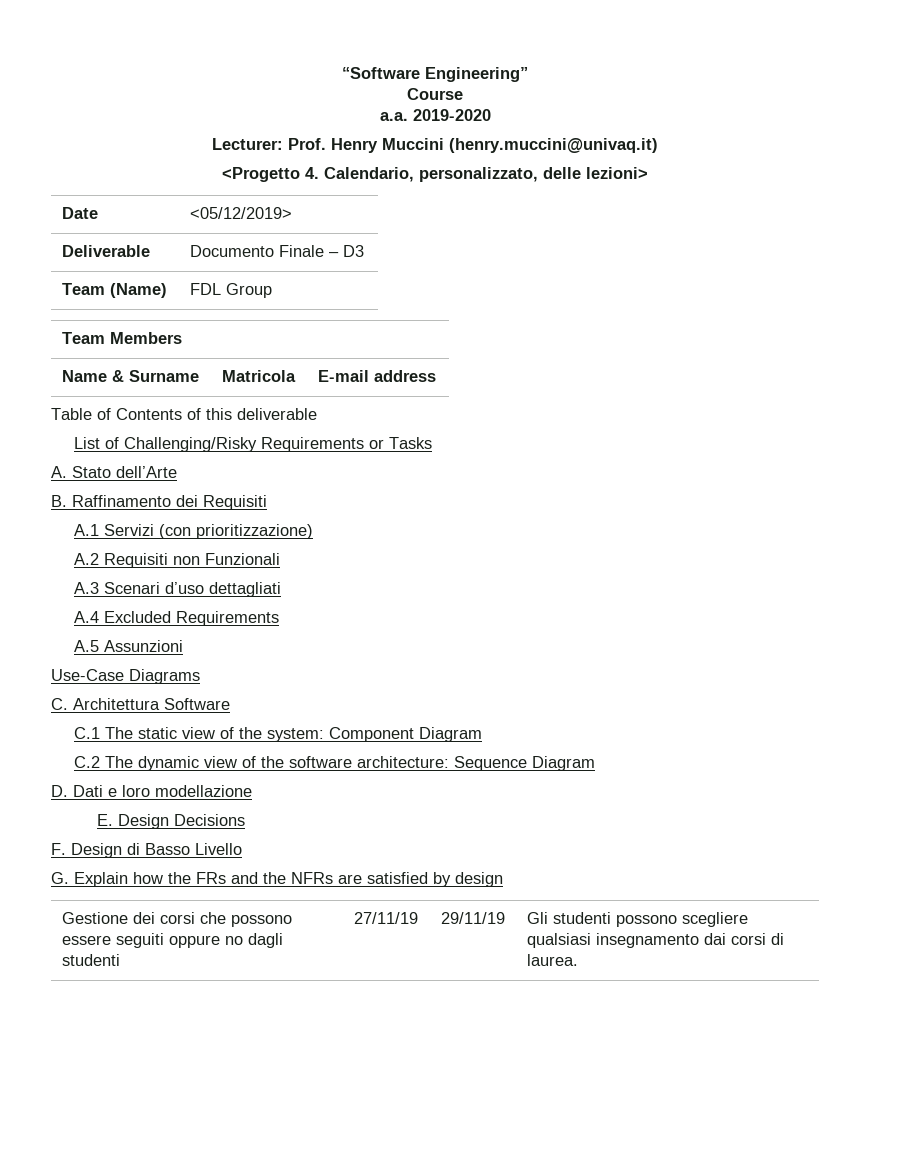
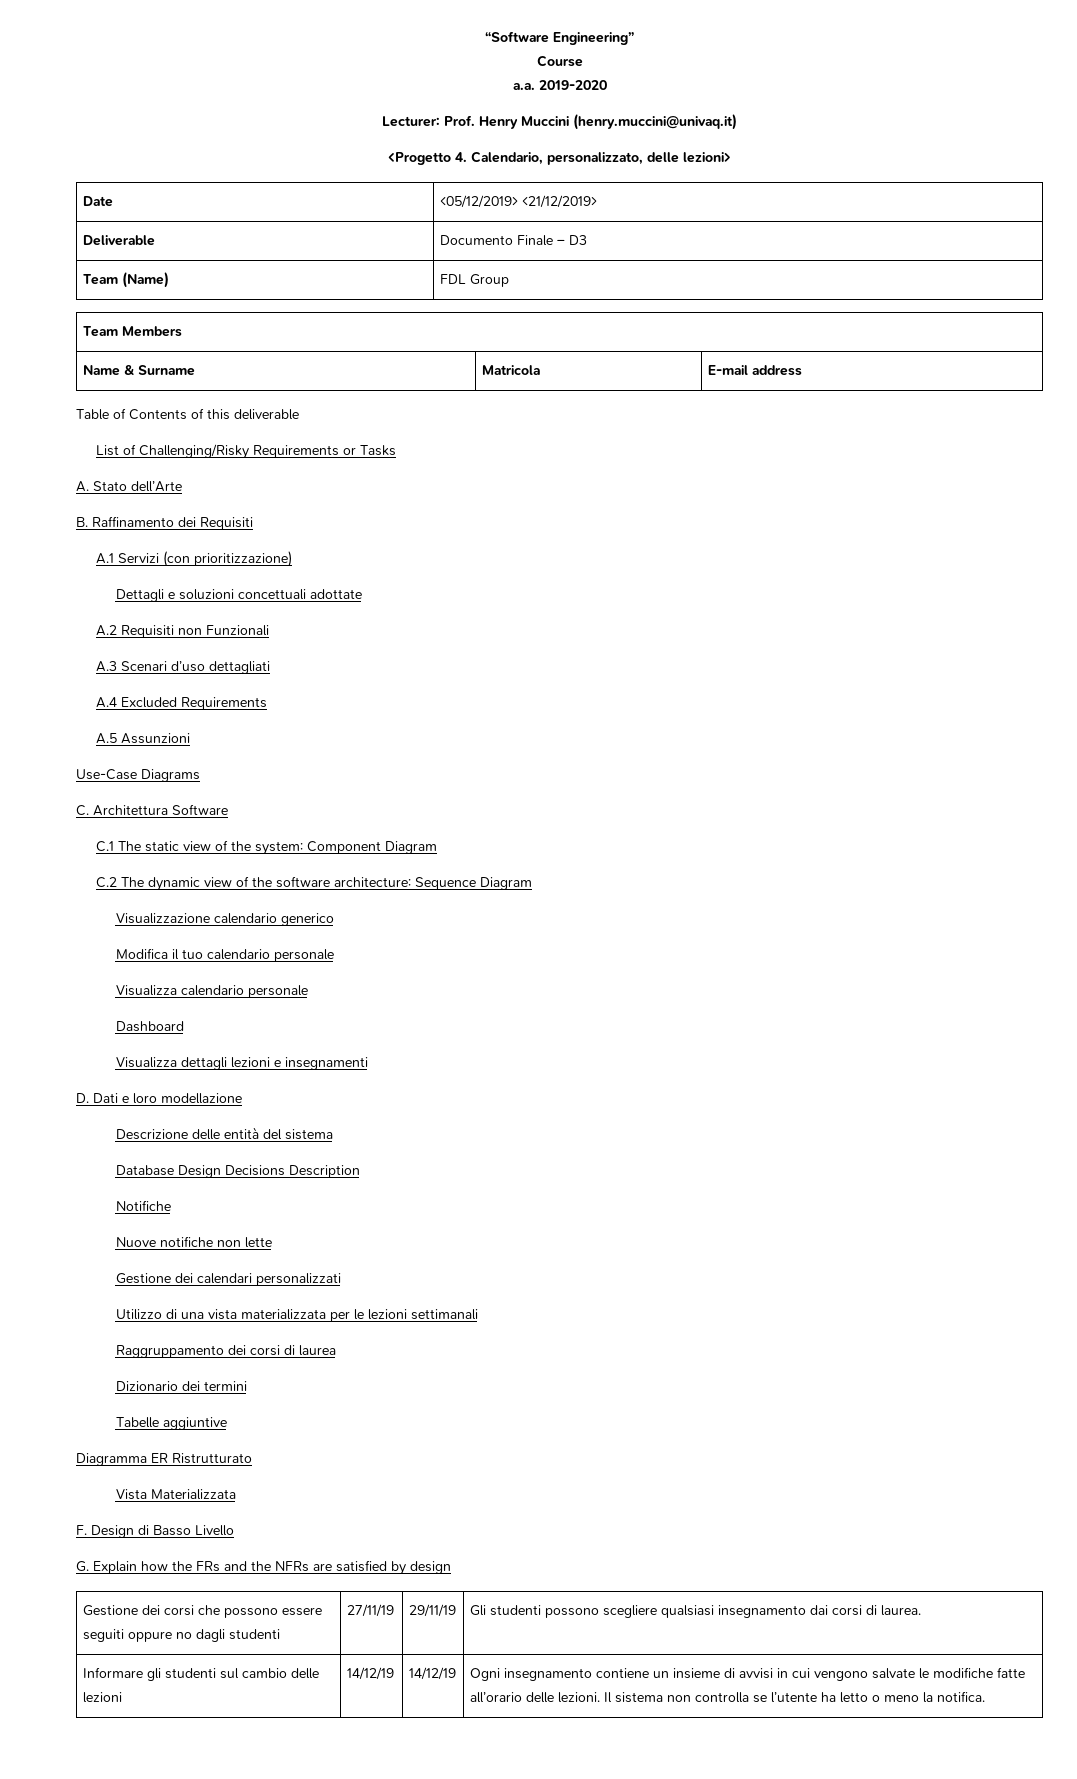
- Date | <05/12/2019>
+ Date | <05/12/2019> <21/12/2019>
+ Dettagli e soluzioni concettuali adottate
+ Visualizzazione calendario generico
+ Modifica il tuo calendario personale
+ Visualizza calendario personale
+ Dashboard
+ Visualizza dettagli lezioni e insegnamenti
- E. Design Decisions
+ Descrizione delle entità del sistema
+ Database Design Decisions Description
+ Notifiche
+ Nuove notifiche non lette
+ Gestione dei calendari personalizzati
+ Utilizzo di una vista materializzata per le lezioni settimanali
+ Raggruppamento dei corsi di laurea
+ Dizionario dei termini
+ Tabelle aggiuntive
+ Diagramma ER Ristrutturato
+ Vista Materializzata
+ Informare gli studenti sul cambio delle lezioni | 14/12/19 | 14/12/19 | Ogni insegnamento contiene un insieme di avvisi in cui vengono salvate le modifiche fatte all’orario delle lezioni. Il sistema non controlla se l’utente ha letto o meno la notifica.

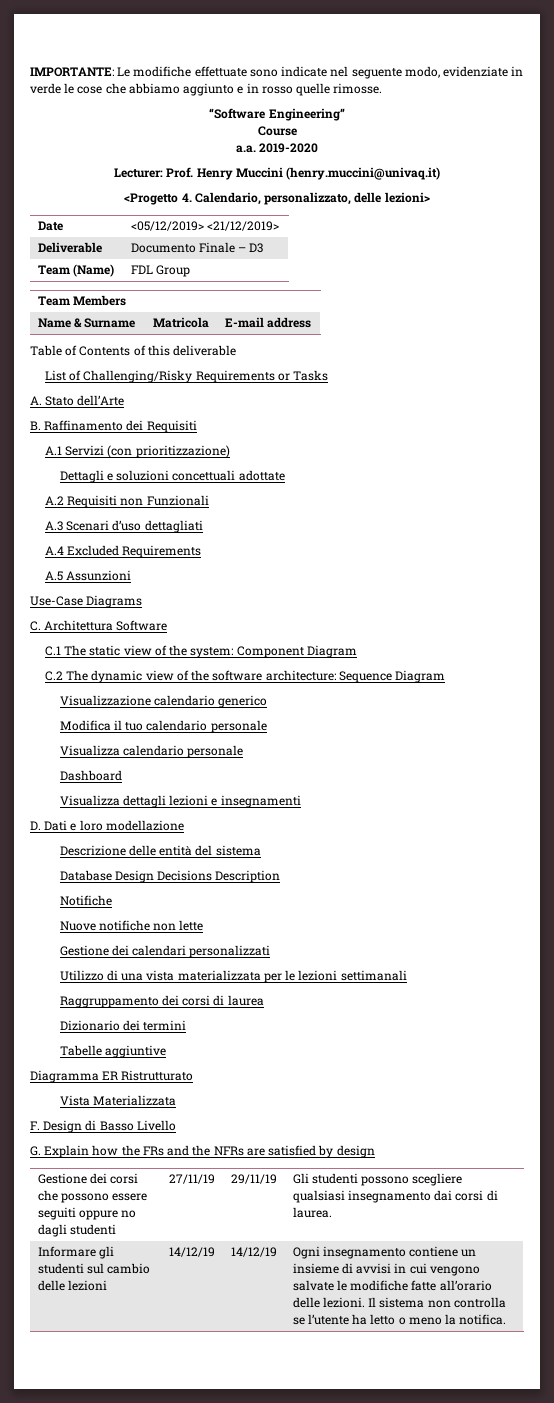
+ IMPORTANTE: Le modifiche effettuate sono indicate nel seguente modo, evidenziate in verde le cose che abbiamo aggiunto e in rosso quelle rimosse.

